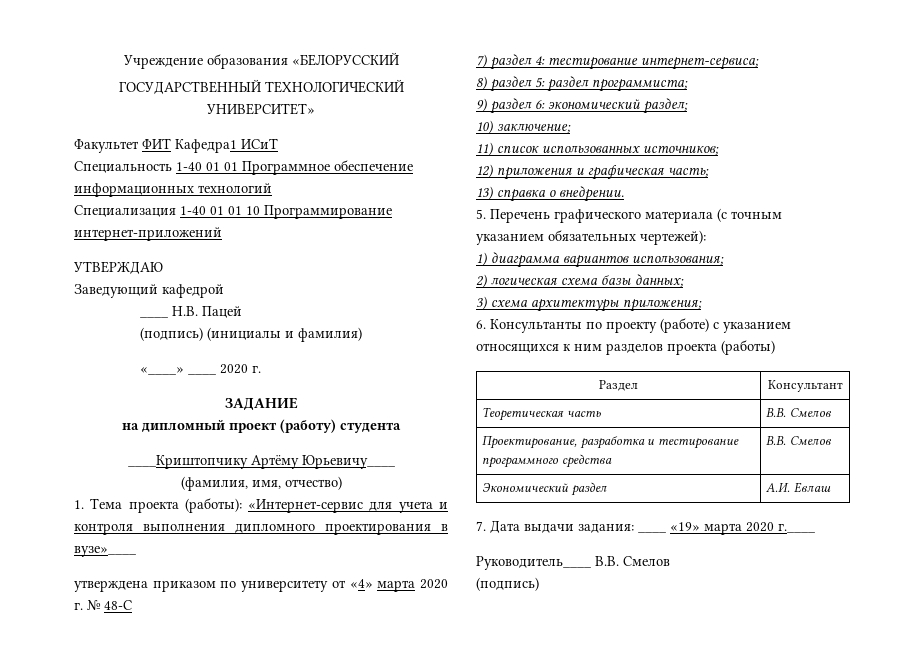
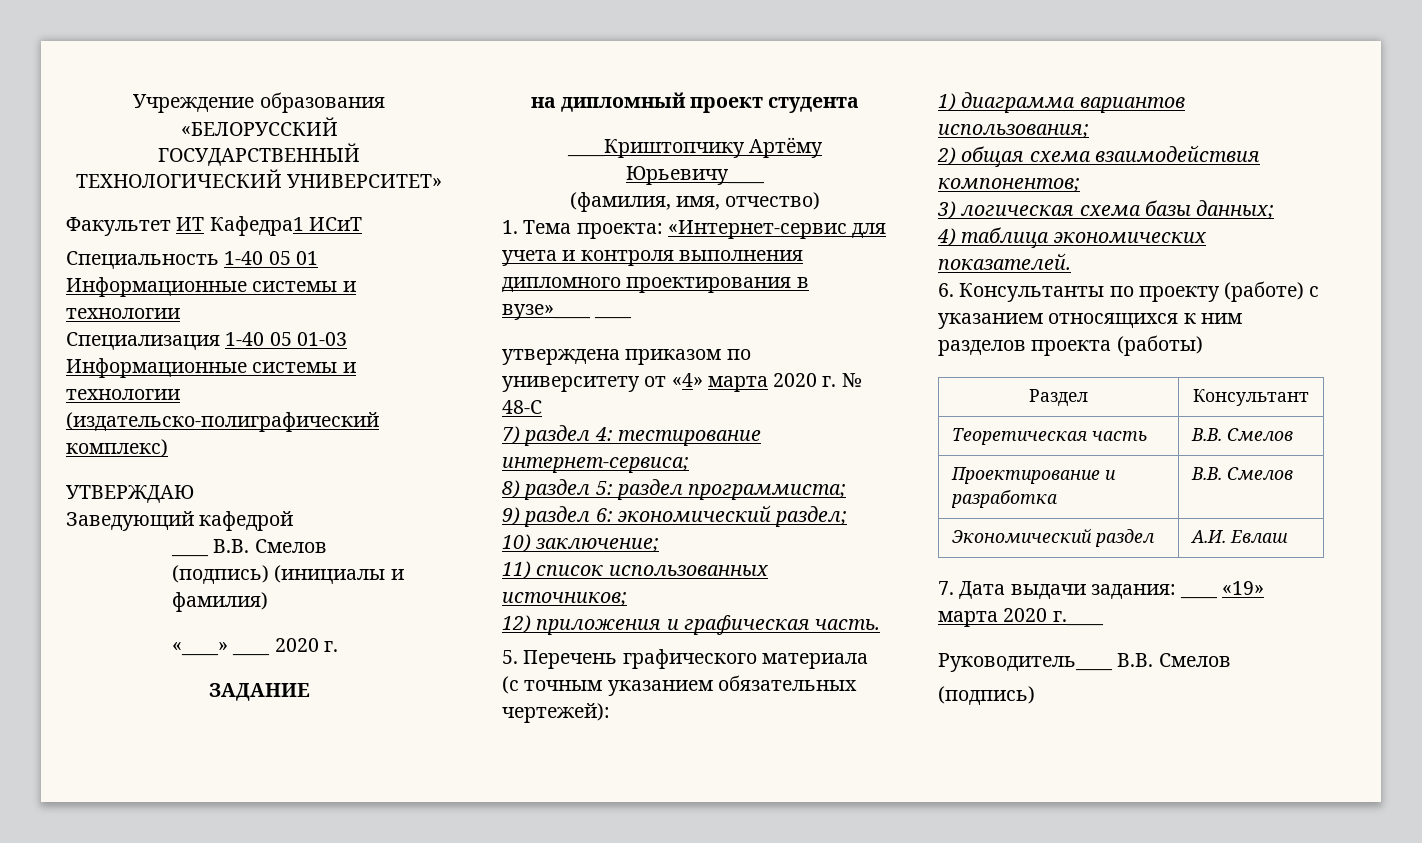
- Факультет ФИТ Кафедра1 ИСиТ
+ Факультет ИТ Кафедра1 ИСиТ
- Специальность 1-40 01 01 Программное обеспечение информационных технологий
- Специализация 1-40 01 01 10 Программирование интернет-приложений
+ Специальность 1-40 05 01 Информационные системы и технологии
+ Специализация 1-40 05 01-03 Информационные системы и технологии (издательско-полиграфический комплекс)
- ____ Н.В. Пацей
+ ____ В.В. Смелов
- на дипломный проект (работу) студента
+ на дипломный проект студента
- 1. Тема проекта (работы): «Интернет-сервис для учета и контроля выполнения дипломного проектирования в вузе»____
+ 1. Тема проекта: «Интернет-сервис для учета и контроля выполнения дипломного проектирования в вузе»____ ____
- 12) приложения и графическая часть;
- 13) справка о внедрении.
+ 12) приложения и графическая часть.
- 2) логическая схема базы данных;
+ 2) общая схема взаимодействия компонентов;
+ 3) логическая схема базы данных;
- 3) схема архитектуры приложения;
+ 4) таблица экономических показателей.
- Проектирование, разработка и тестирование программного средства | В.В. Смелов
+ Проектирование и разработка | В.В. Смелов

